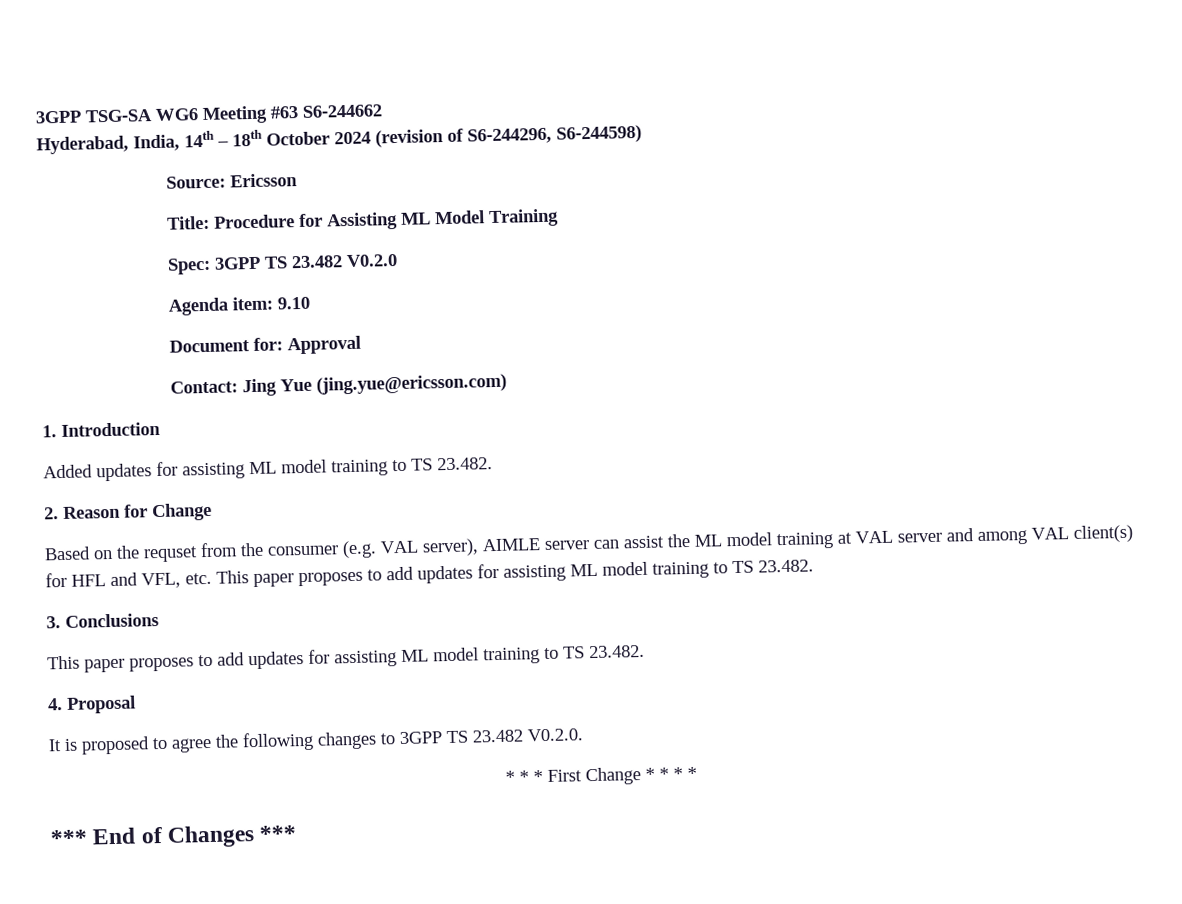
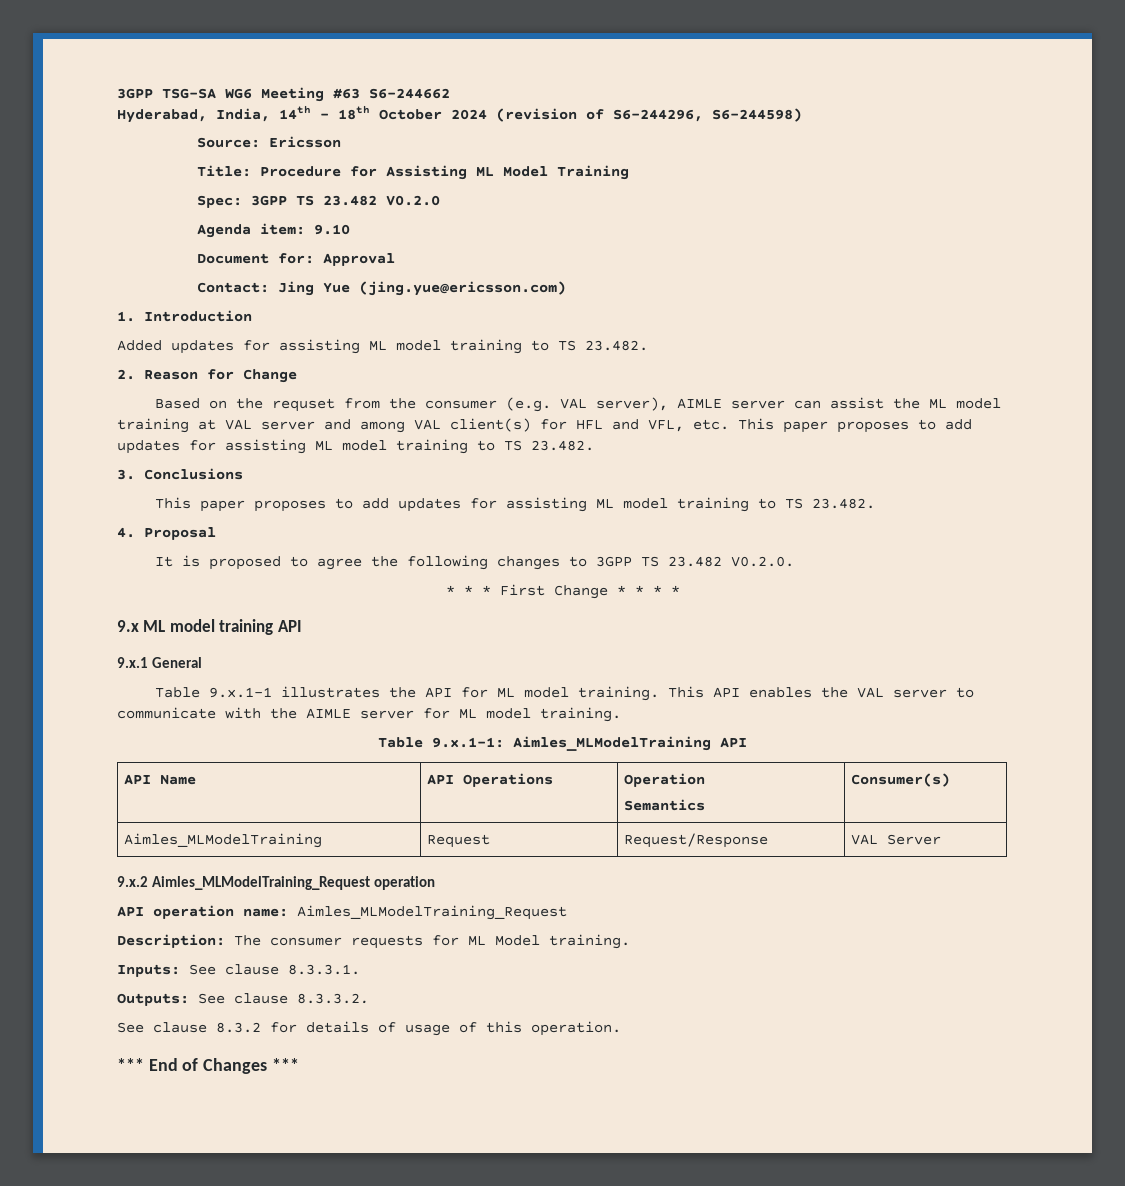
+ 9.x ML model training API
+ 9.x.1 General
+ Table 9.x.1-1 illustrates the API for ML model training. This API enables the VAL server to communicate with the AIMLE server for ML model training.
+ Table 9.x.1-1: Aimles_MLModelTraining API
+ API Name | API Operations | Operation
+ Semantics | Consumer(s)
+ Aimles_MLModelTraining | Request | Request/Response | VAL Server
+ 9.x.2 Aimles_MLModelTraining_Request operation
+ API operation name: Aimles_MLModelTraining_Request
+ Description: The consumer requests for ML Model training.
+ Inputs: See clause 8.3.3.1.
+ Outputs: See clause 8.3.3.2.
+ See clause 8.3.2 for details of usage of this operation.

